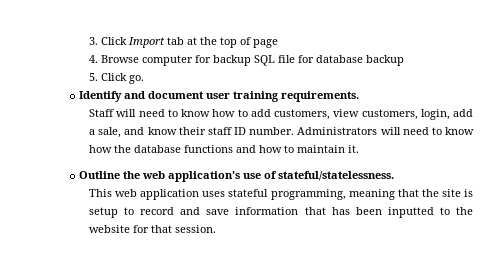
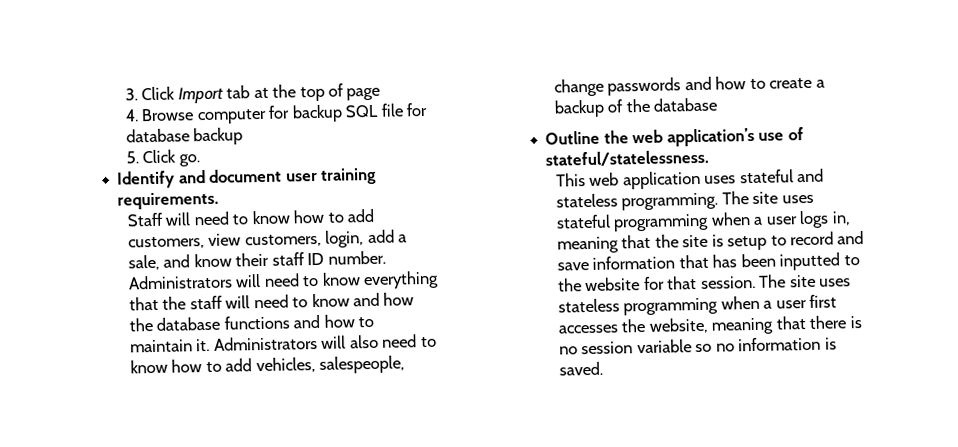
- Administrators will need to know how the database functions and how to maintain it.
+ Administrators will need to know everything that the staff will need to know and how the database functions and how to maintain it. Administrators will also need to know how to add vehicles, salespeople, change passwords and how to create a backup of the database
- This web application uses stateful programming, meaning that the site is setup to record and save information that has been inputted to the website for that session.
+ This web application uses stateful and stateless programming. The site uses stateful programming when a user logs in, meaning that the site is setup to record and save information that has been inputted to the website for that session.
+ The site uses stateless programming when a user first accesses the website, meaning that there is no session variable so no information is saved.

